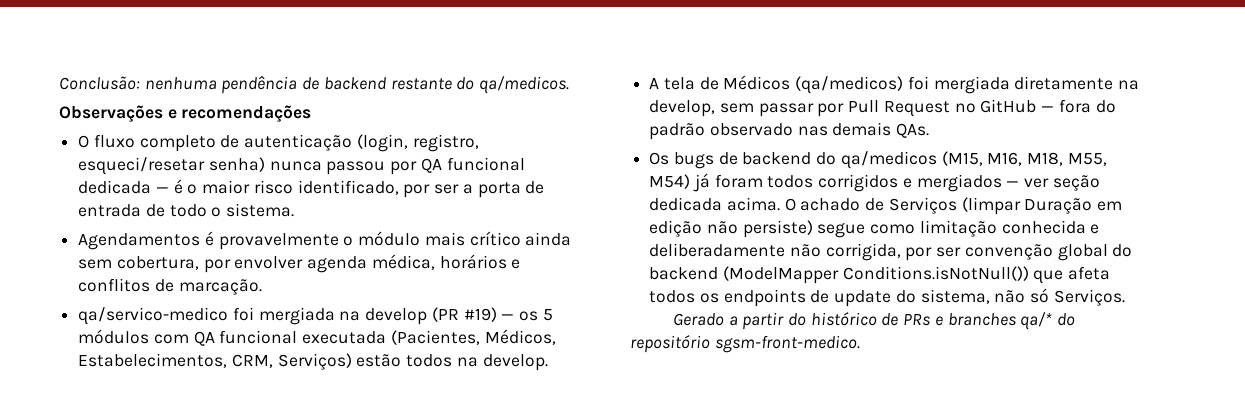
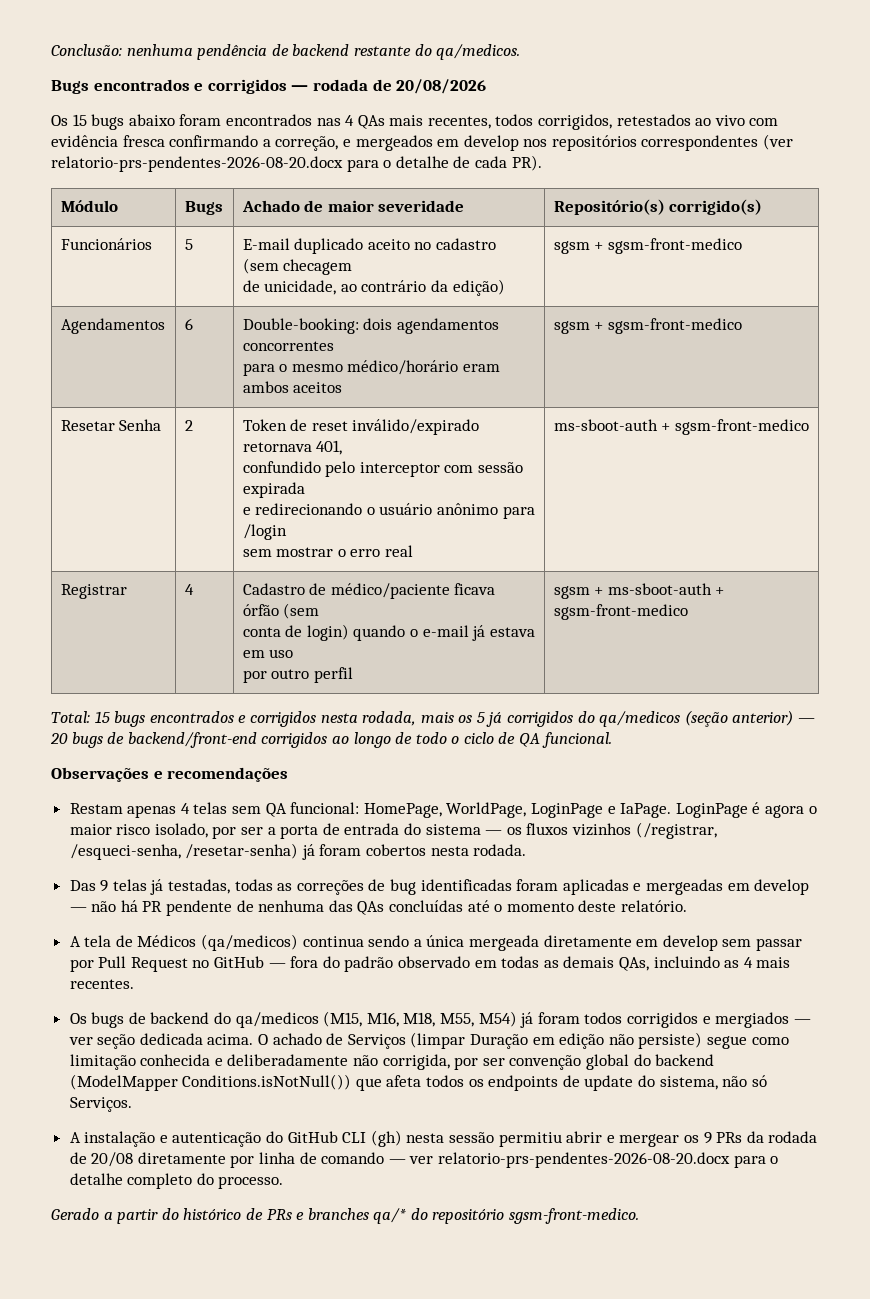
+ Bugs encontrados e corrigidos — rodada de 20/08/2026
+ Os 15 bugs abaixo foram encontrados nas 4 QAs mais recentes, todos corrigidos, retestados ao vivo com evidência fresca confirmando a correção, e mergeados em develop nos repositórios correspondentes (ver relatorio-prs-pendentes-2026-08-20.docx para o detalhe de cada PR).
+ Módulo | Bugs | Achado de maior severidade | Repositório(s) corrigido(s)
+ Funcionários | 5 | E-mail duplicado aceito no cadastro (sem checagem
+ de unicidade, ao contrário da edição) | sgsm + sgsm-front-medico
+ Agendamentos | 6 | Double-booking: dois agendamentos concorrentes
+ para o mesmo médico/horário eram ambos aceitos | sgsm + sgsm-front-medico
+ Resetar Senha | 2 | Token de reset inválido/expirado retornava 401,
+ confundido pelo interceptor com sessão expirada
+ e redirecionando o usuário anônimo para /login
+ sem mostrar o erro real | ms-sboot-auth + sgsm-front-medico
+ Registrar | 4 | Cadastro de médico/paciente ficava órfão (sem
+ conta de login) quando o e-mail já estava em uso
+ por outro perfil | sgsm + ms-sboot-auth + sgsm-front-medico
+ Total: 15 bugs encontrados e corrigidos nesta rodada, mais os 5 já corrigidos do qa/medicos (seção anterior) — 20 bugs de backend/front-end corrigidos ao longo de todo o ciclo de QA funcional.
  Observações e recomendações
- O fluxo completo de autenticação (login, registro, esqueci/resetar senha) nunca passou por QA funcional dedicada — é o maior risco identificado, por ser a porta de entrada de todo o sistema.
- Agendamentos é provavelmente o módulo mais crítico ainda sem cobertura, por envolver agenda médica, horários e conflitos de marcação.
- qa/servico-medico foi mergiada na develop (PR #19) — os 5 módulos com QA funcional executada (Pacientes, Médicos, Estabelecimentos, CRM, Serviços) estão todos na develop.
+ Restam apenas 4 telas sem QA funcional: HomePage, WorldPage, LoginPage e IaPage. LoginPage é agora o maior risco isolado, por ser a porta de entrada do sistema — os fluxos vizinhos (/registrar, /esqueci-senha, /resetar-senha) já foram cobertos nesta rodada.
+ Das 9 telas já testadas, todas as correções de bug identificadas foram aplicadas e mergeadas em develop — não há PR pendente de nenhuma das QAs concluídas até o momento deste relatório.
- A tela de Médicos (qa/medicos) foi mergiada diretamente na develop, sem passar por Pull Request no GitHub — fora do padrão observado nas demais QAs.
+ A tela de Médicos (qa/medicos) continua sendo a única mergeada diretamente em develop sem passar por Pull Request no GitHub — fora do padrão observado em todas as demais QAs, incluindo as 4 mais recentes.
+ A instalação e autenticação do GitHub CLI (gh) nesta sessão permitiu abrir e mergear os 9 PRs da rodada de 20/08 diretamente por linha de comando — ver relatorio-prs-pendentes-2026-08-20.docx para o detalhe completo do processo.

